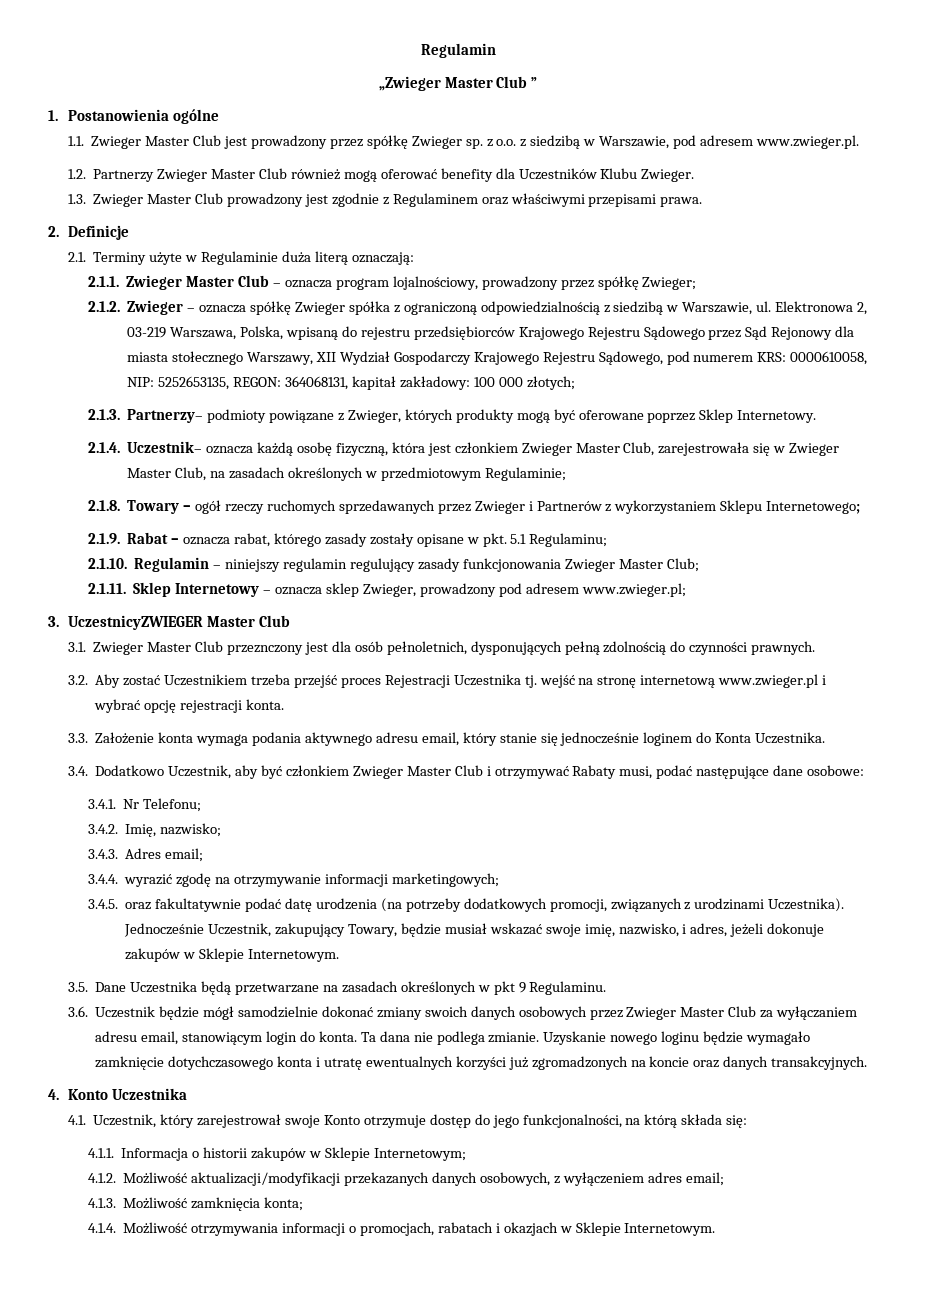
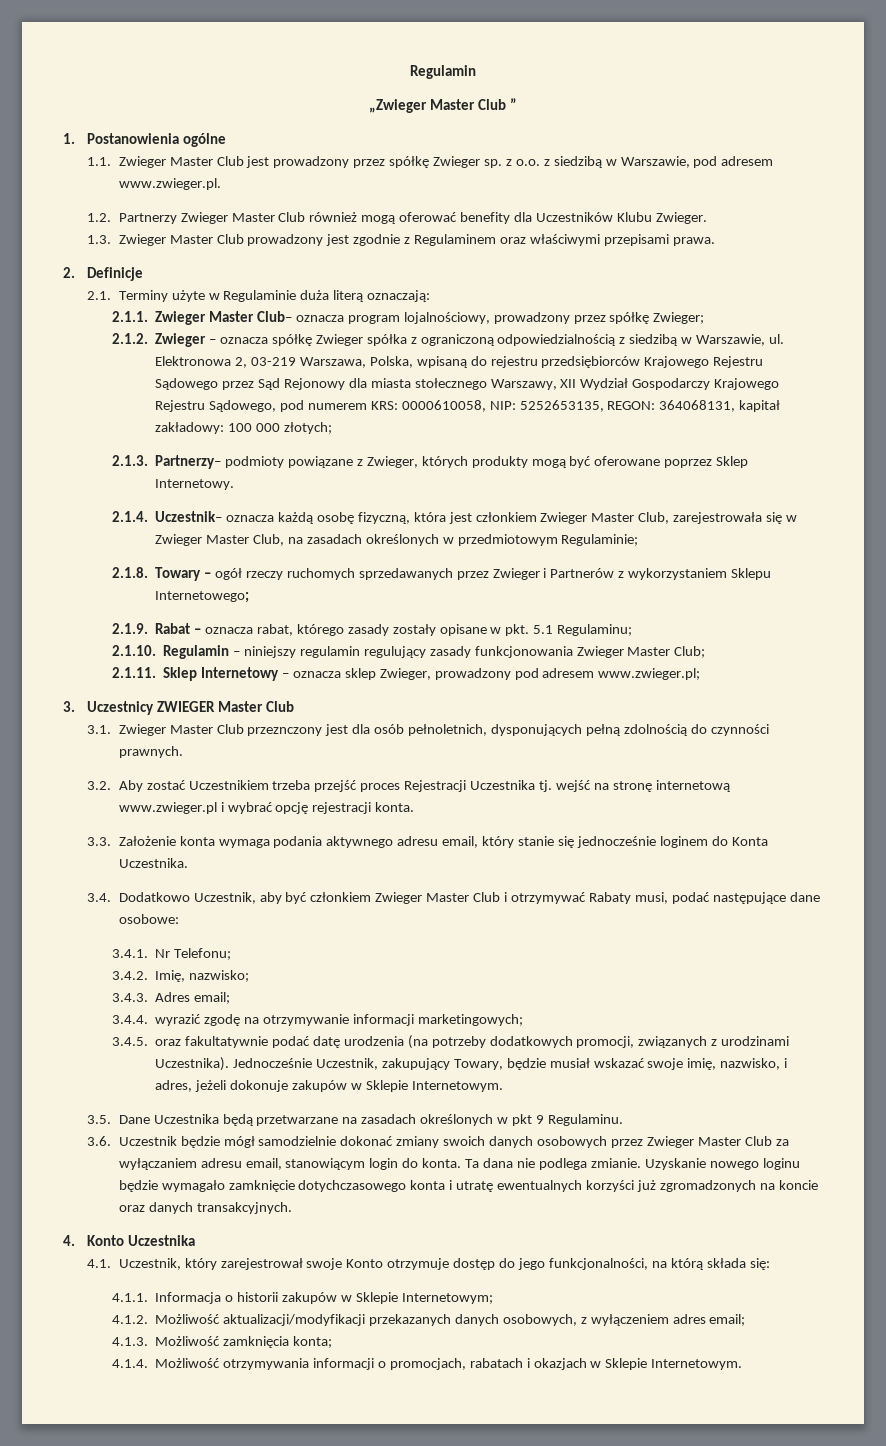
- 2.1.1. Zwieger Master Club – oznacza program lojalnościowy, prowadzony przez spółkę Zwieger;
+ 2.1.1. Zwieger Master Club– oznacza program lojalnościowy, prowadzony przez spółkę Zwieger;
- 3. UczestnicyZWIEGER Master Club
+ 3. Uczestnicy ZWIEGER Master Club

